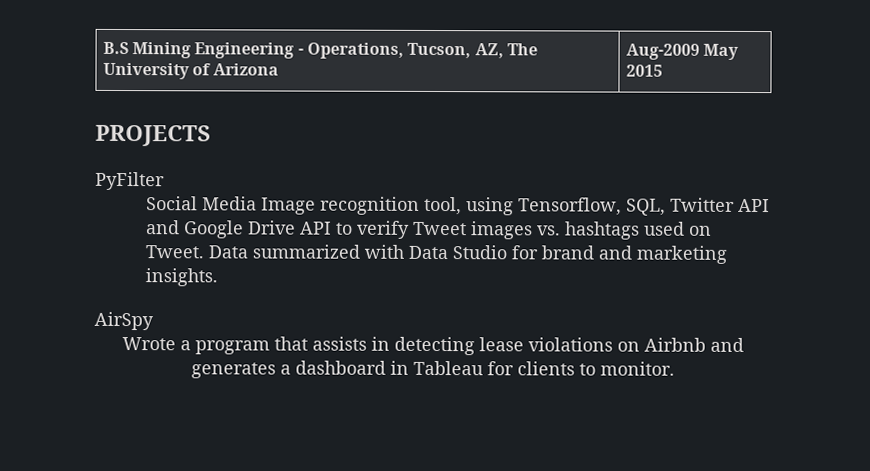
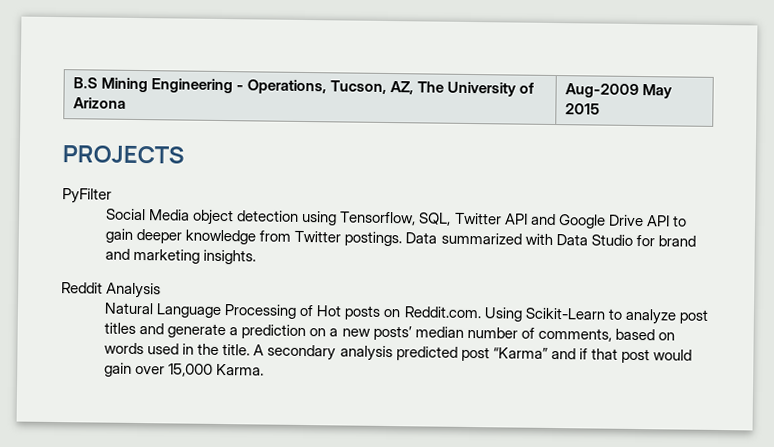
- Social Media Image recognition tool, using Tensorflow, SQL, Twitter API and Google Drive API to verify Tweet images vs. hashtags used on Tweet.
+ Social Media object detection using Tensorflow, SQL, Twitter API and Google Drive API to gain deeper knowledge from Twitter postings.
- AirSpy
- Wrote a program that assists in detecting lease violations on Airbnb and generates a dashboard in Tableau for clients to monitor.
+ Reddit Analysis
+ Natural Language Processing of Hot posts on Reddit.com. Using Scikit-Learn to analyze post titles and generate a prediction on a new posts’ median number of comments, based on words used in the title. A secondary analysis predicted post “Karma” and if that post would gain over 15,000 Karma.

